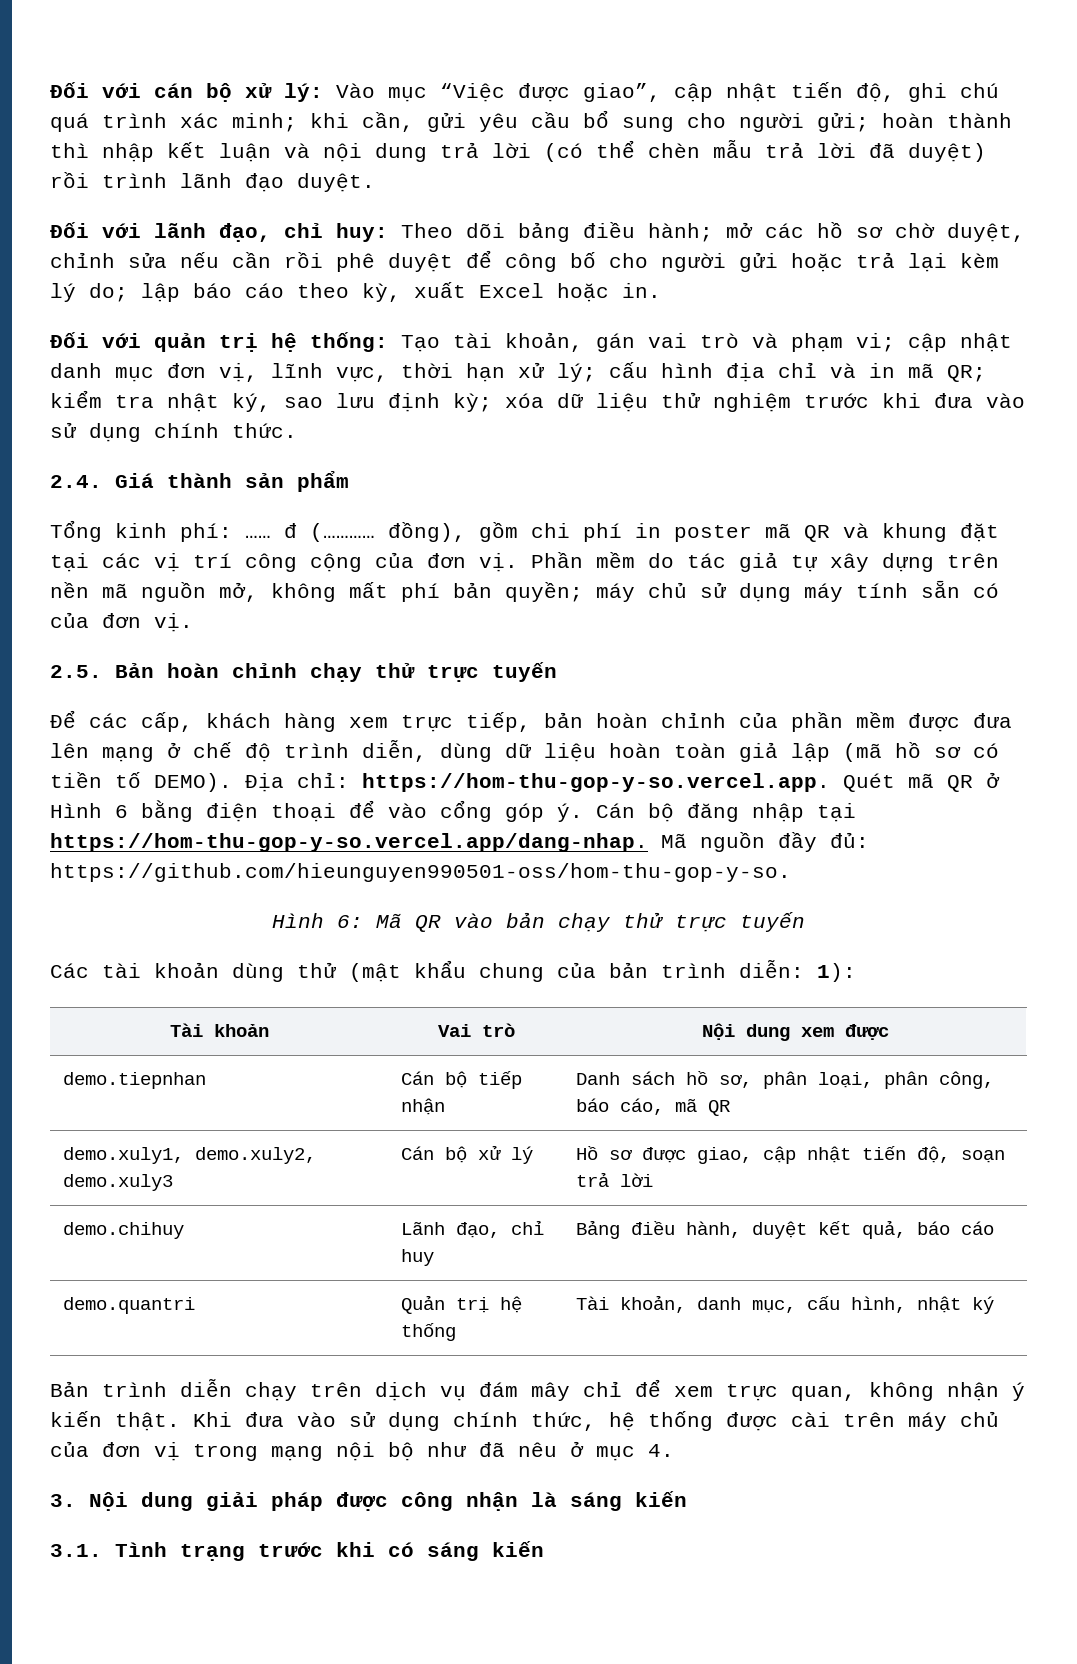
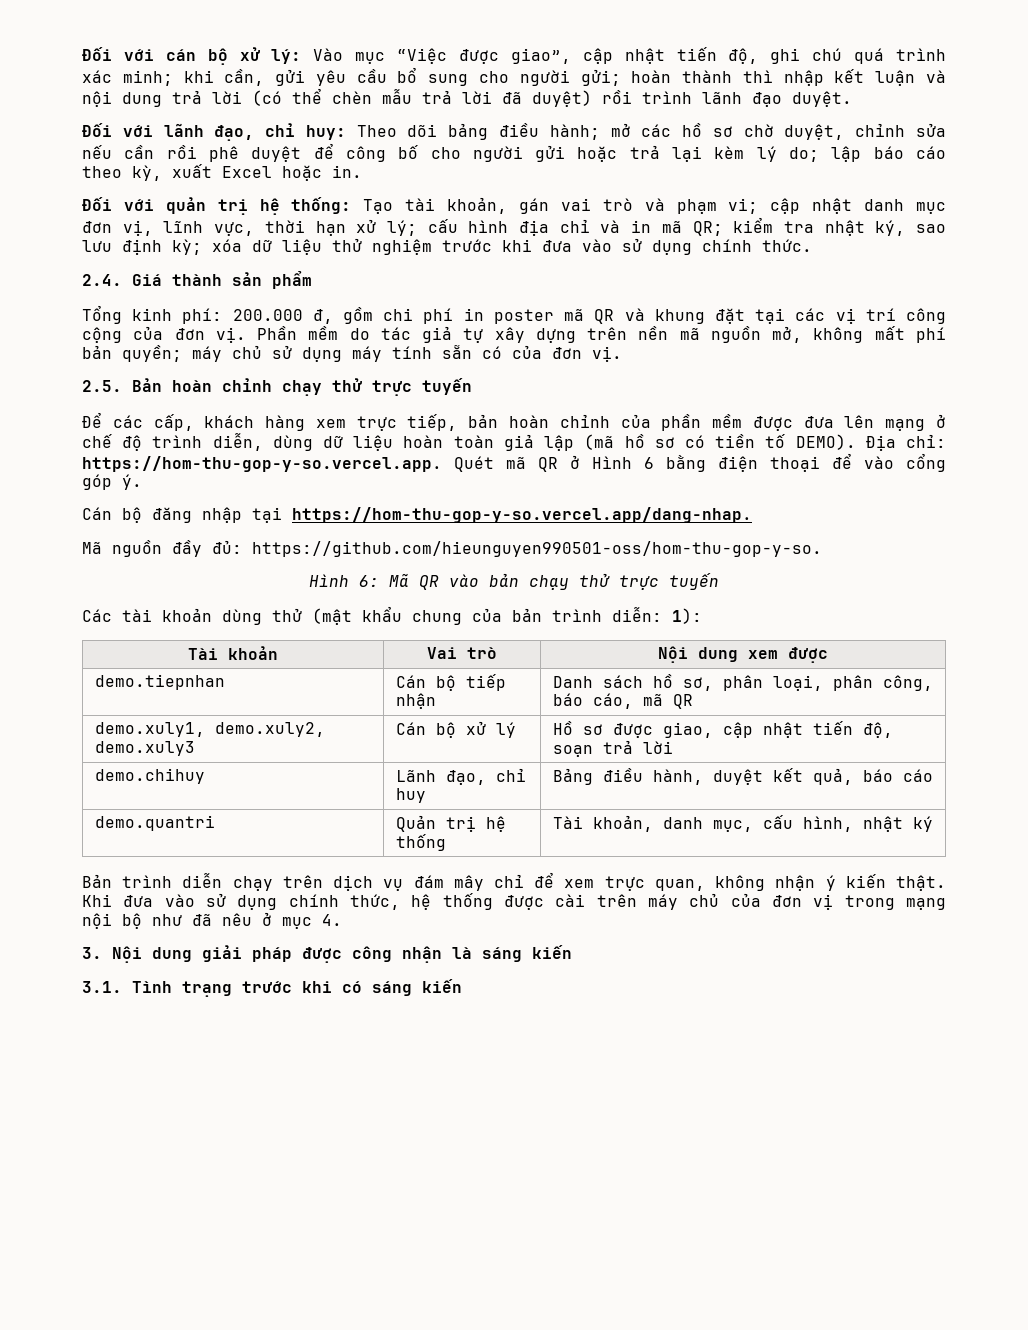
- Tổng kinh phí: …… đ (………… đồng), gồm chi phí in poster mã QR và khung đặt tại các vị trí công cộng của đơn vị.
+ Tổng kinh phí: 200.000 đ, gồm chi phí in poster mã QR và khung đặt tại các vị trí công cộng của đơn vị.
- Địa chỉ: https://hom-thu-gop-y-so.vercel.app. Quét mã QR ở Hình 6 bằng điện thoại để vào cổng góp ý. Cán bộ đăng nhập tại https://hom-thu-gop-y-so.vercel.app/dang-nhap. Mã nguồn đầy đủ: https://github.com/hieunguyen990501-oss/hom-thu-gop-y-so.
+ Địa chỉ: https://hom-thu-gop-y-so.vercel.app. Quét mã QR ở Hình 6 bằng điện thoại để vào cổng góp ý.
+ Cán bộ đăng nhập tại https://hom-thu-gop-y-so.vercel.app/dang-nhap.
+ Mã nguồn đầy đủ: https://github.com/hieunguyen990501-oss/hom-thu-gop-y-so.

